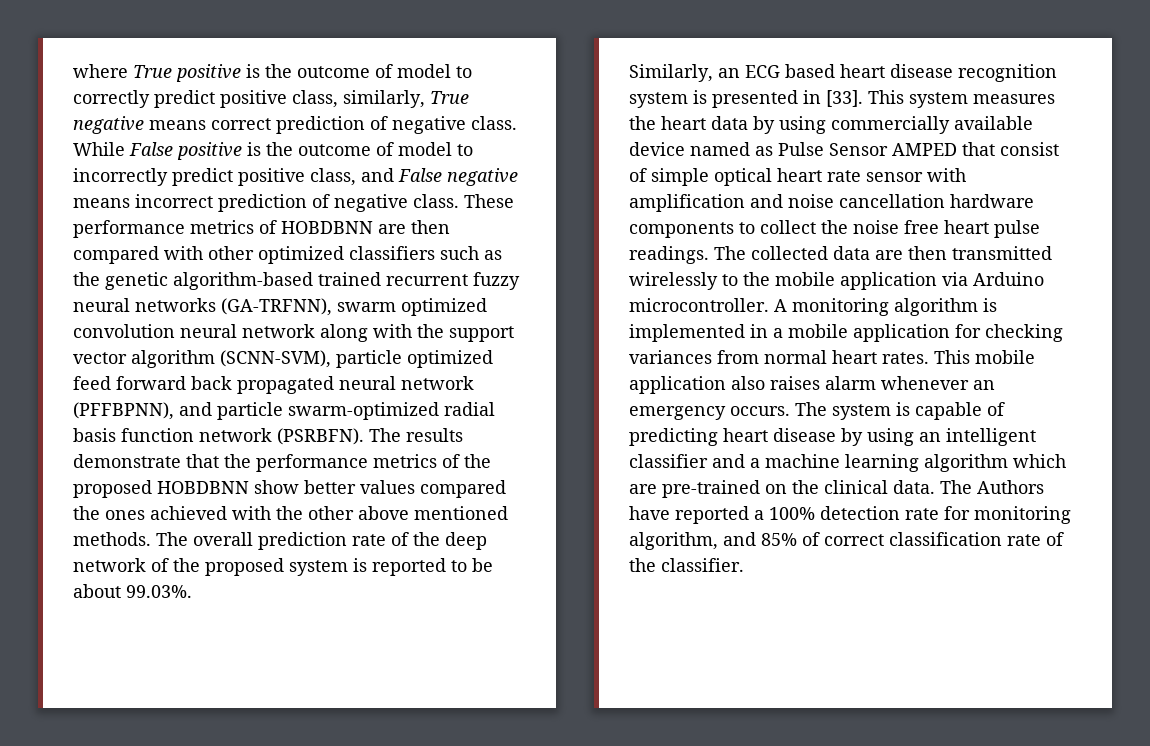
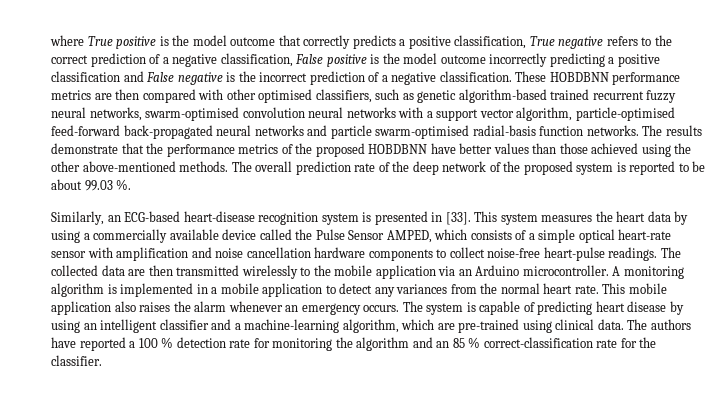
- where True positive is the outcome of model to correctly predict positive class, similarly, True negative means correct prediction of negative class. While False positive is the outcome of model to incorrectly predict positive class, and False negative means incorrect prediction of negative class. These performance metrics of HOBDBNN are then compared with other optimized classifiers such as the genetic algorithm-based trained recurrent fuzzy neural networks (GA-TRFNN), swarm optimized convolution neural network along with the support vector algorithm (SCNN-SVM), particle optimized feed forward back propagated neural network (PFFBPNN), and particle swarm-optimized radial basis function network (PSRBFN).
+ where True positive is the model outcome that correctly predicts a positive classification, True negative refers to the correct prediction of a negative classification, False positive is the model outcome incorrectly predicting a positive classification and False negative is the incorrect prediction of a negative classification. These HOBDBNN performance metrics are then compared with other optimised classifiers, such as genetic algorithm-based trained recurrent fuzzy neural networks, swarm-optimised convolution neural networks with a support vector algorithm, particle-optimised feed-forward back-propagated neural networks and particle swarm-optimised radial-basis function networks.
- The results demonstrate that the performance metrics of the proposed HOBDBNN show better values compared the ones achieved with the other above mentioned methods.
+ The results demonstrate that the performance metrics of the proposed HOBDBNN have better values than those achieved using the other above-mentioned methods.
- The overall prediction rate of the deep network of the proposed system is reported to be about 99.03%.
+ The overall prediction rate of the deep network of the proposed system is reported to be about 99.03 %.
- Similarly, an ECG based heart disease recognition system is presented in [33].
+ Similarly, an ECG-based heart-disease recognition system is presented in [33].
- This system measures the heart data by using commercially available device named as Pulse Sensor AMPED that consist of simple optical heart rate sensor with amplification and noise cancellation hardware components to collect the noise free heart pulse readings.
+ This system measures the heart data by using a commercially available device called the Pulse Sensor AMPED, which consists of a simple optical heart-rate sensor with amplification and noise cancellation hardware components to collect noise-free heart-pulse readings.
- The collected data are then transmitted wirelessly to the mobile application via Arduino microcontroller.
+ The collected data are then transmitted wirelessly to the mobile application via an Arduino microcontroller.
- A monitoring algorithm is implemented in a mobile application for checking variances from normal heart rates.
+ A monitoring algorithm is implemented in a mobile application to detect any variances from the normal heart rate.
- This mobile application also raises alarm whenever an emergency occurs.
+ This mobile application also raises the alarm whenever an emergency occurs.
- The system is capable of predicting heart disease by using an intelligent classifier and a machine learning algorithm which are pre-trained on the clinical data.
+ The system is capable of predicting heart disease by using an intelligent classifier and a machine-learning algorithm, which are pre-trained using clinical data.
- The Authors have reported a 100% detection rate for monitoring algorithm, and 85% of correct classification rate of the classifier.
+ The authors have reported a 100 % detection rate for monitoring the algorithm and an 85 % correct-classification rate for the classifier.

